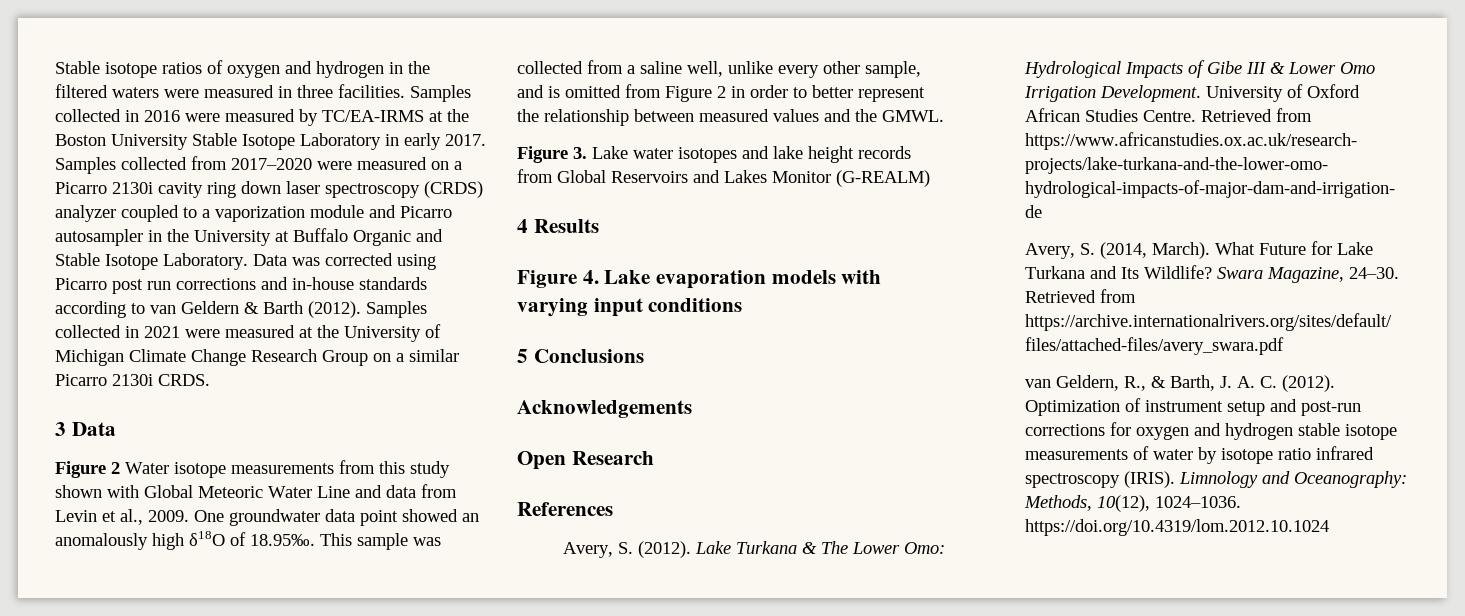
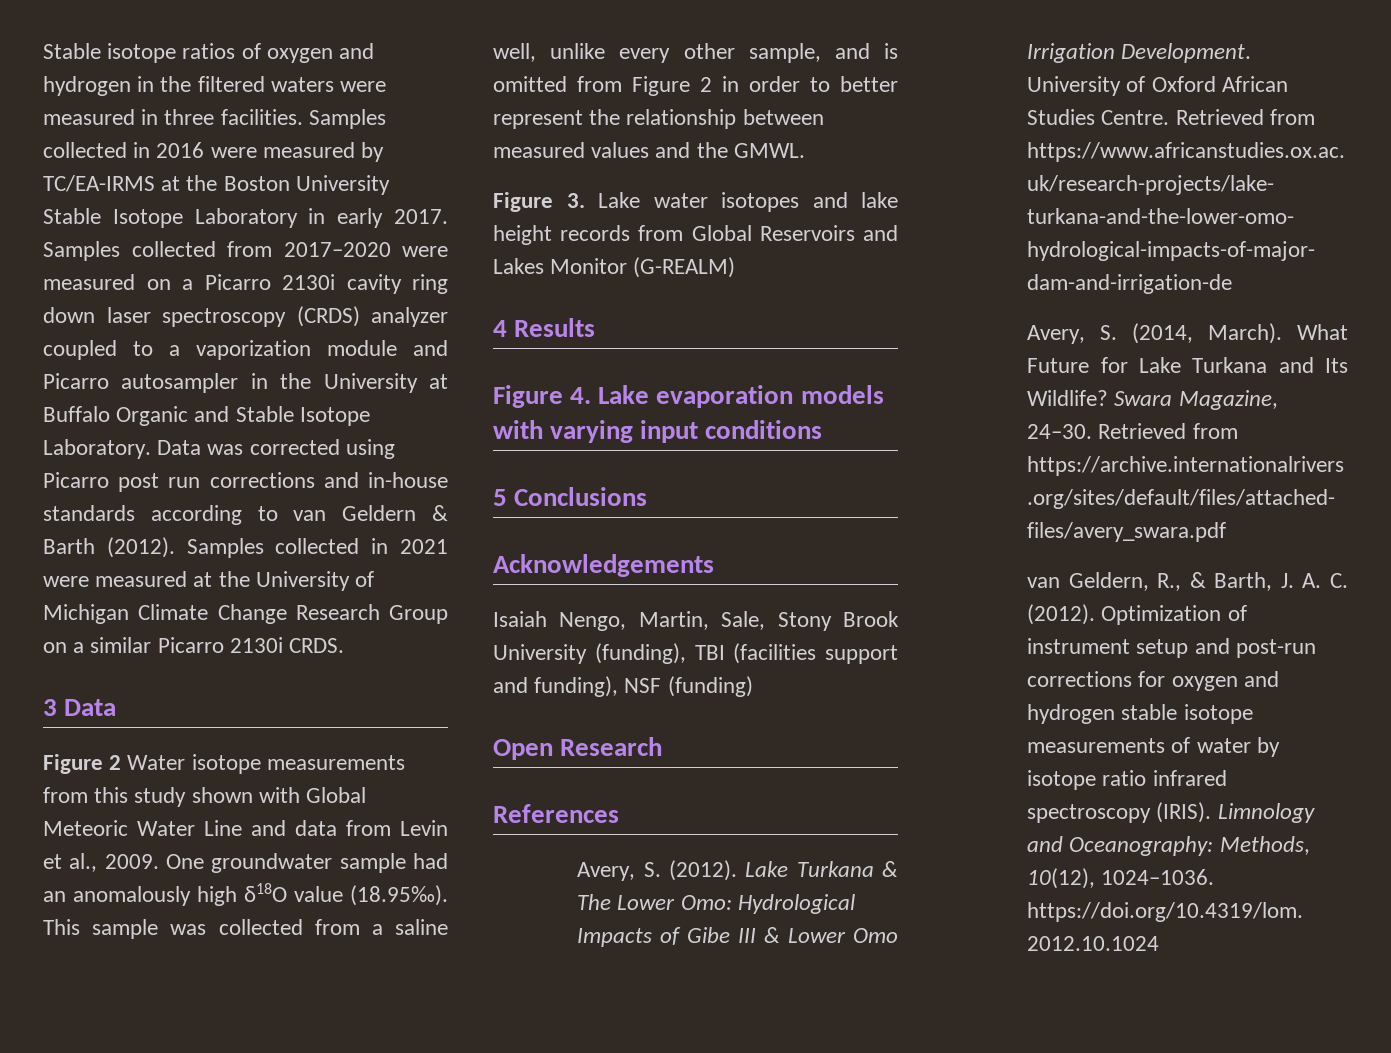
- One groundwater data point showed an anomalously high δ18O of 18.95‰. This sample was collected from a saline well, unlike every other sample, and is omitted from Figure 2 in order to better represent the relationship between measured values and the GMWL.
+ One groundwater sample had an anomalously high δ18O value (18.95‰). This sample was collected from a saline well, unlike every other sample, and is omitted from Figure 2 in order to better represent the relationship between measured values and the GMWL.
+ Isaiah Nengo, Martin, Sale, Stony Brook University (funding), TBI (facilities support and funding), NSF (funding)

